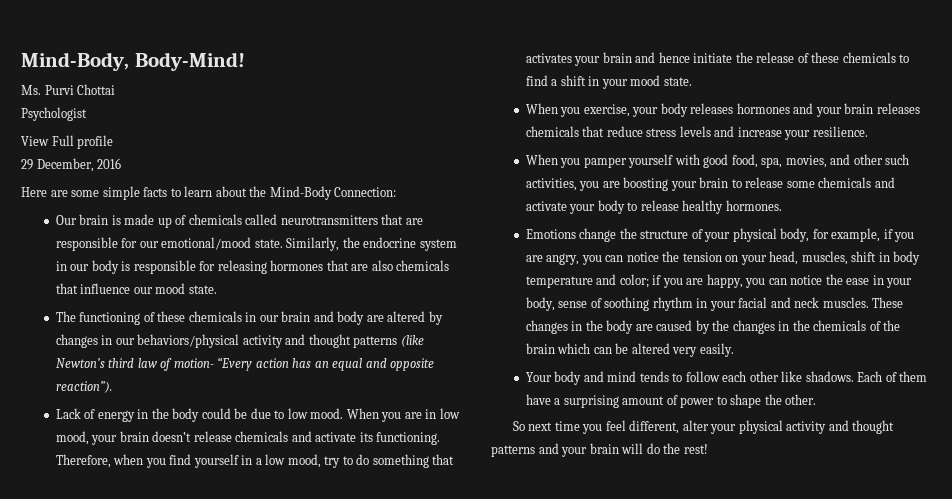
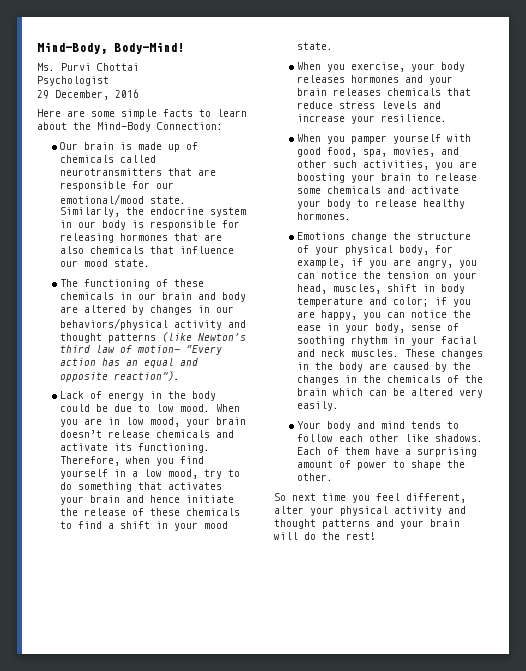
- View Full profile

